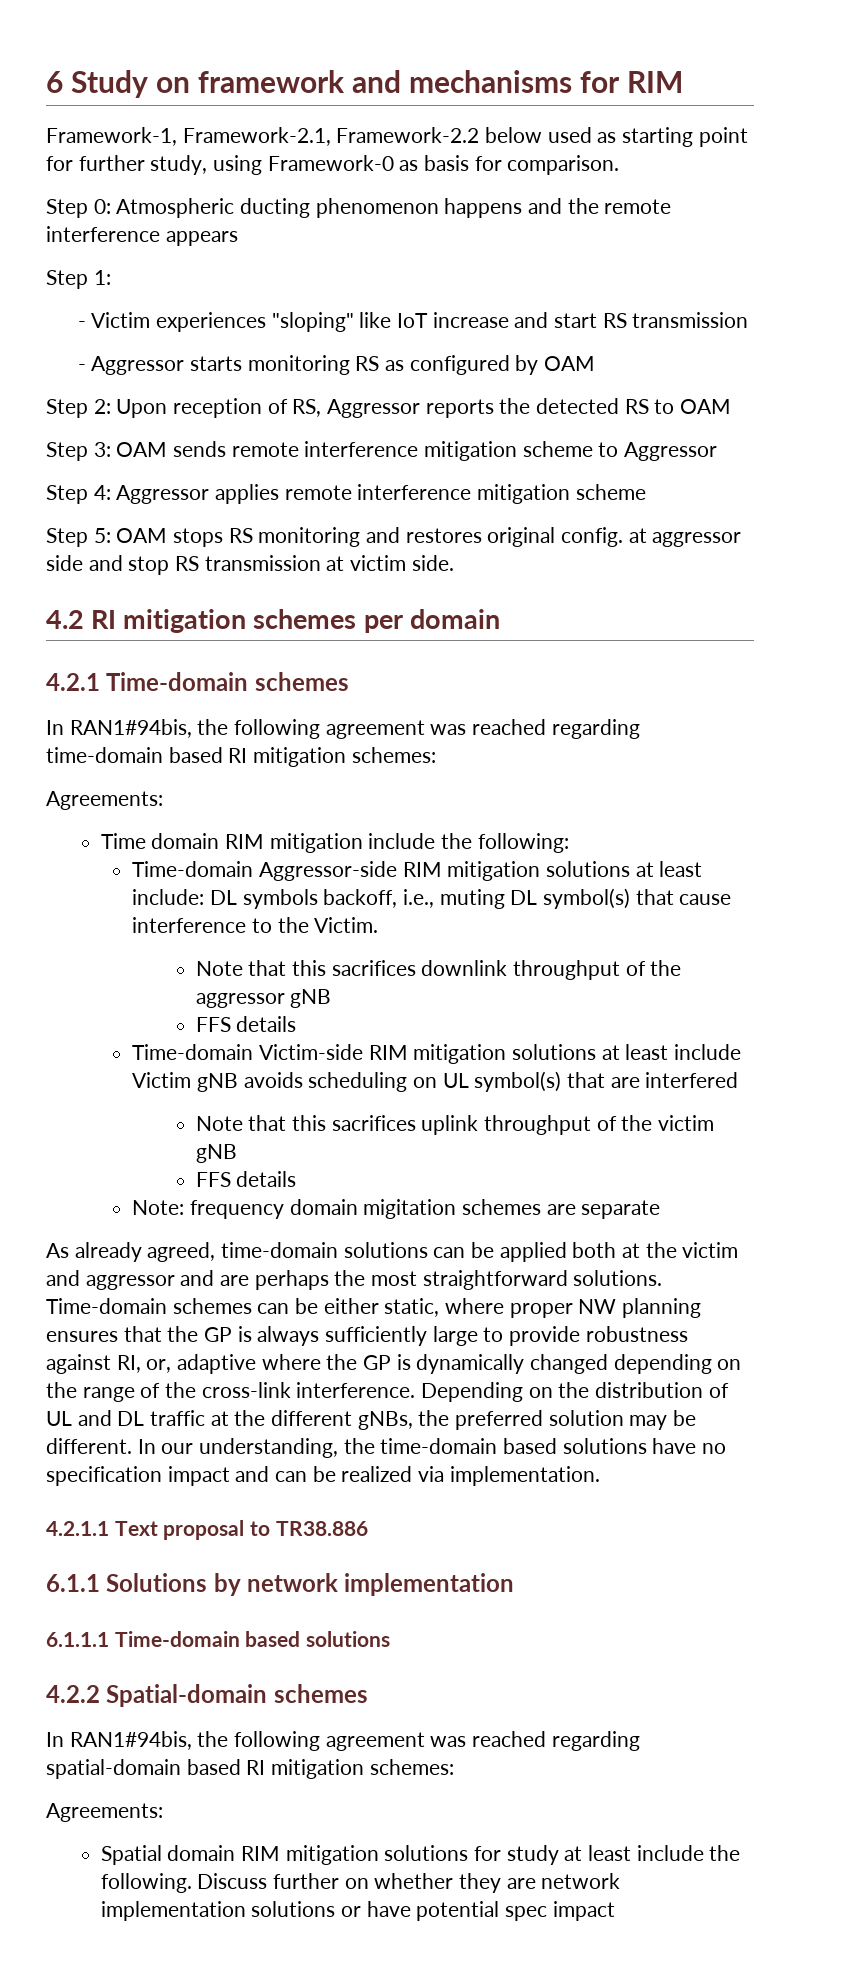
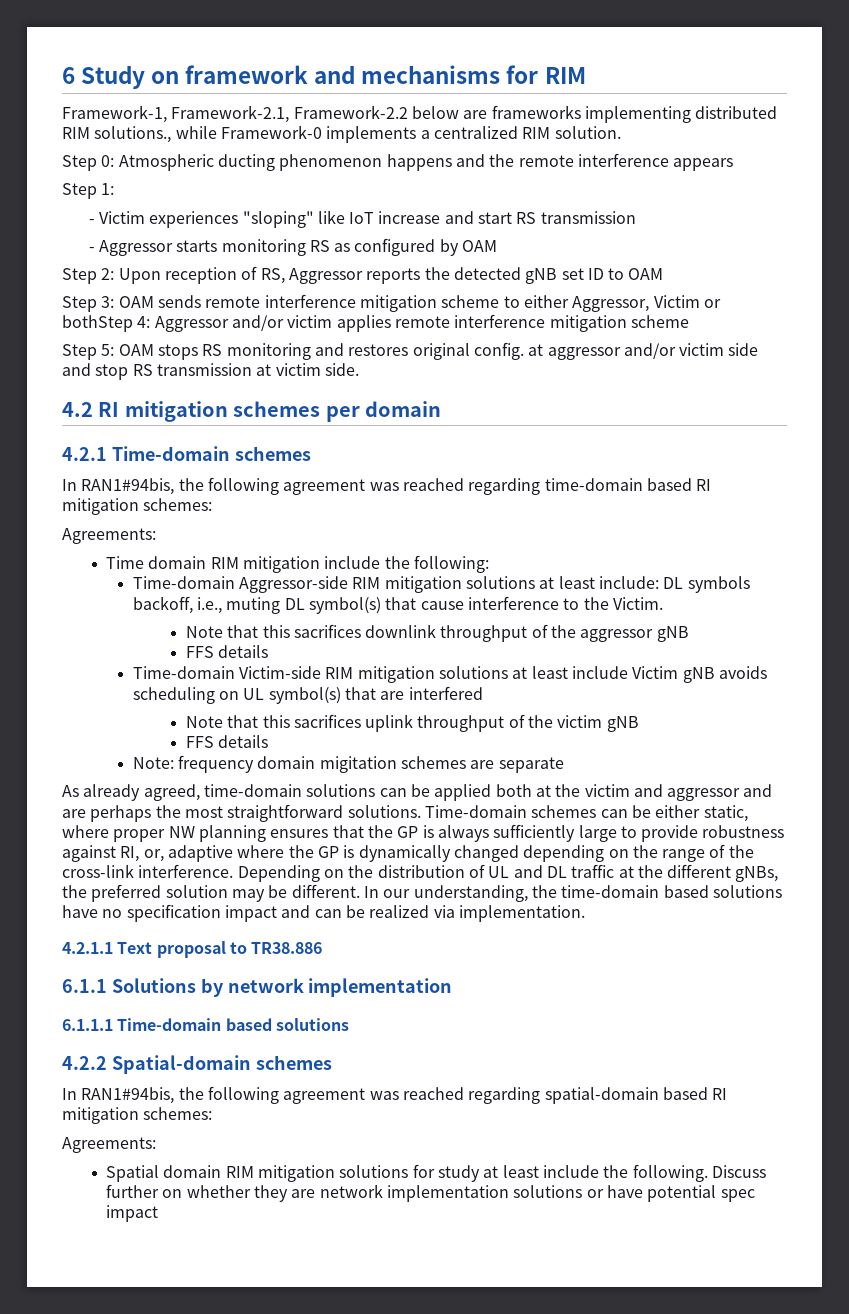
- Framework-1, Framework-2.1, Framework-2.2 below used as starting point for further study, using Framework-0 as basis for comparison.
+ Framework-1, Framework-2.1, Framework-2.2 below are frameworks implementing distributed RIM solutions., while Framework-0 implements a centralized RIM solution.
- Step 2: Upon reception of RS, Aggressor reports the detected RS to OAM
+ Step 2: Upon reception of RS, Aggressor reports the detected gNB set ID to OAM
- Step 3: OAM sends remote interference mitigation scheme to Aggressor
- Step 4: Aggressor applies remote interference mitigation scheme
+ Step 3: OAM sends remote interference mitigation scheme to either Aggressor, Victim or bothStep 4: Aggressor and/or victim applies remote interference mitigation scheme
- Step 5: OAM stops RS monitoring and restores original config. at aggressor side and stop RS transmission at victim side.
+ Step 5: OAM stops RS monitoring and restores original config. at aggressor and/or victim side and stop RS transmission at victim side.

